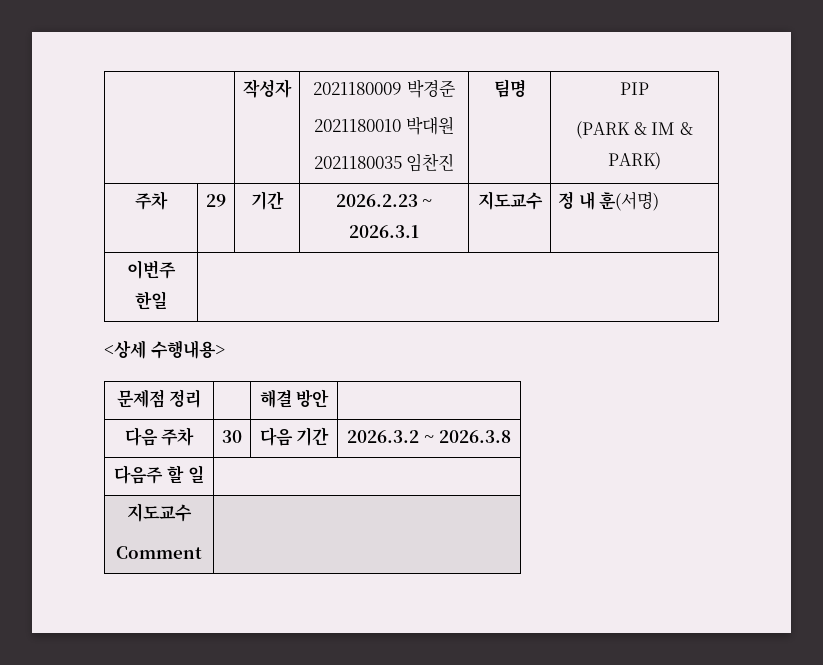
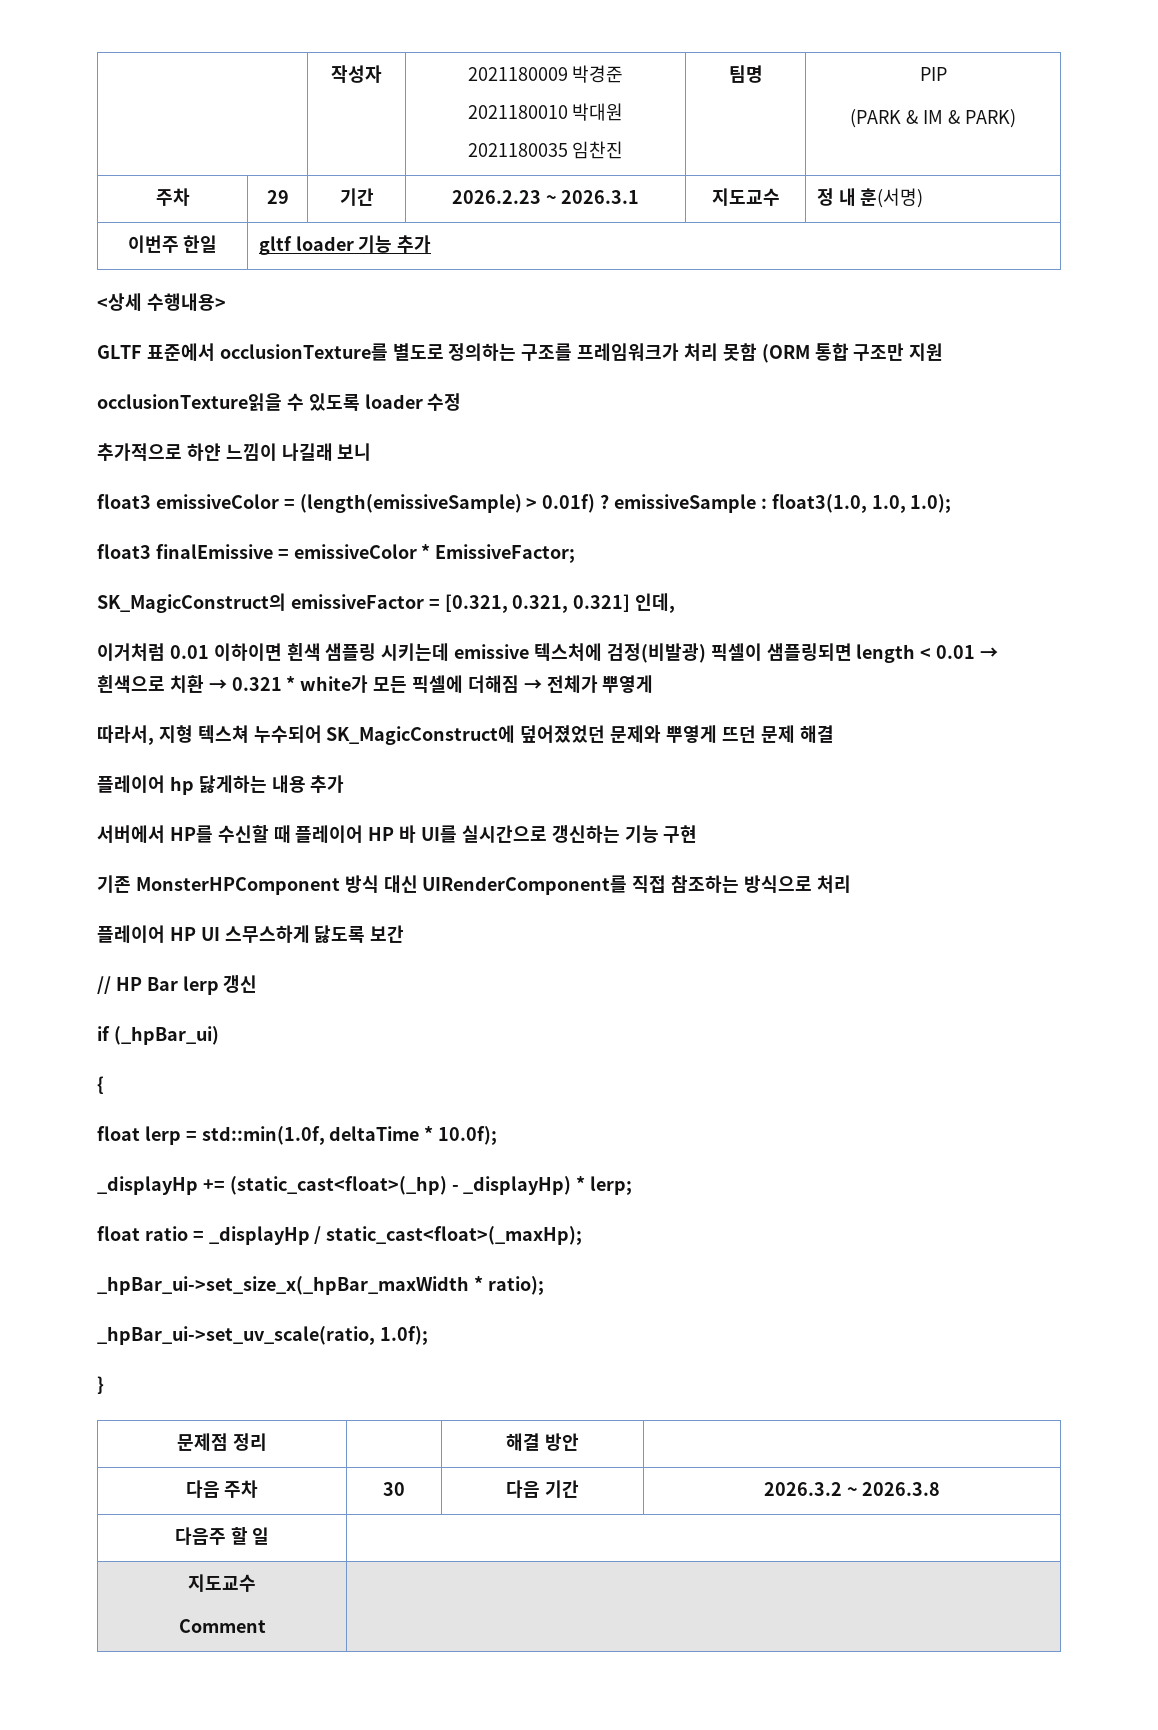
- 이번주 한일 |
+ 이번주 한일 | gltf loader 기능 추가
  <상세 수행내용>
+ GLTF 표준에서 occlusionTexture를 별도로 정의하는 구조를 프레임워크가 처리 못함 (ORM 통합 구조만 지원
+ occlusionTexture읽을 수 있도록 loader 수정
+ 추가적으로 하얀 느낌이 나길래 보니
+ float3 emissiveColor = (length(emissiveSample) > 0.01f) ? emissiveSample : float3(1.0, 1.0, 1.0);
+ float3 finalEmissive = emissiveColor * EmissiveFactor;
+ SK_MagicConstruct의 emissiveFactor = [0.321, 0.321, 0.321] 인데,
+ 이거처럼 0.01 이하이면 흰색 샘플링 시키는데 emissive 텍스처에 검정(비발광) 픽셀이 샘플링되면 length < 0.01 → 흰색으로 치환 → 0.321 * white가 모든 픽셀에 더해짐 → 전체가 뿌옇게
+ 따라서, 지형 텍스쳐 누수되어 SK_MagicConstruct에 덮어졌었던 문제와 뿌옇게 뜨던 문제 해결
+ 플레이어 hp 닳게하는 내용 추가
+ 서버에서 HP를 수신할 때 플레이어 HP 바 UI를 실시간으로 갱신하는 기능 구현
+ 기존 MonsterHPComponent 방식 대신 UIRenderComponent를 직접 참조하는 방식으로 처리
+ 플레이어 HP UI 스무스하게 닳도록 보간
+ // HP Bar lerp 갱신
+ if (_hpBar_ui)
+ {
+ float lerp = std::min(1.0f, deltaTime * 10.0f);
+ _displayHp += (static_cast<float>(_hp) - _displayHp) * lerp;
+ float ratio = _displayHp / static_cast<float>(_maxHp);
+ _hpBar_ui->set_size_x(_hpBar_maxWidth * ratio);
+ _hpBar_ui->set_uv_scale(ratio, 1.0f);
+ }

